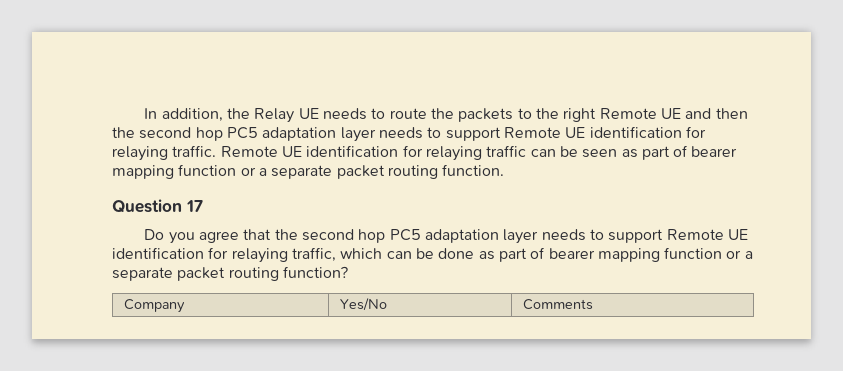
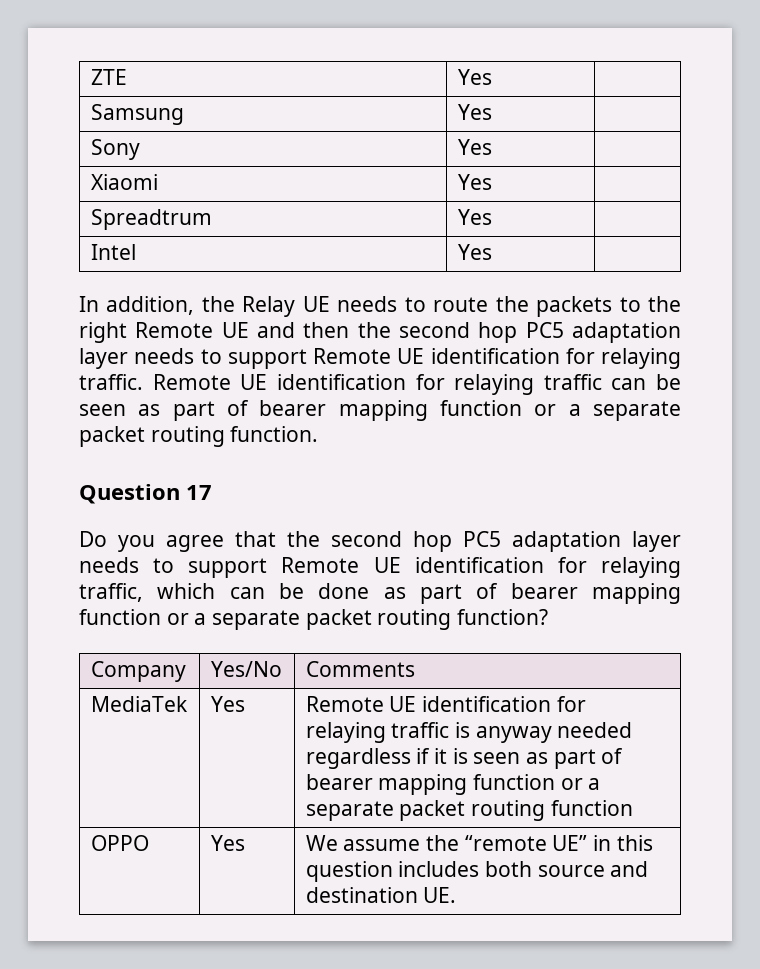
+ ZTE | Yes |
+ Samsung | Yes |
+ Sony | Yes |
+ Xiaomi | Yes |
+ Spreadtrum | Yes |
+ Intel | Yes |
+ MediaTek | Yes | Remote UE identification for relaying traffic is anyway needed regardless if it is seen as part of bearer mapping function or a separate packet routing function
+ OPPO | Yes | We assume the “remote UE” in this question includes both source and destination UE.

